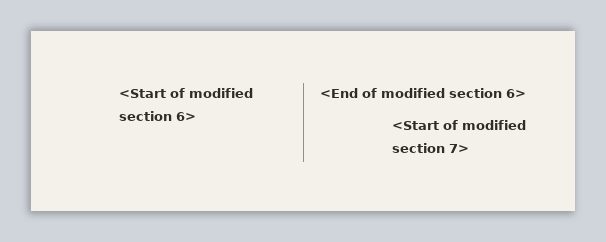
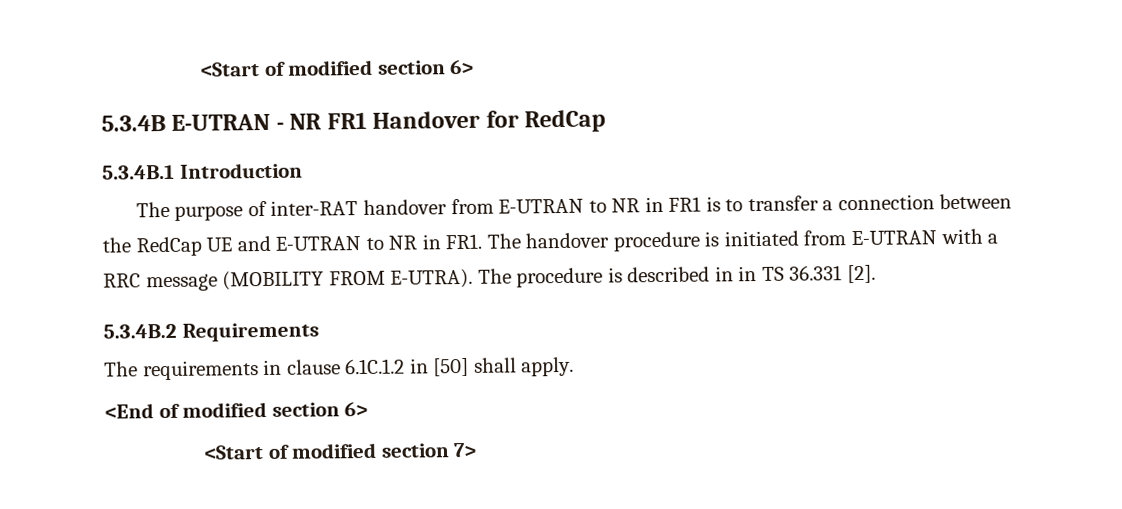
+ 5.3.4B E-UTRAN - NR FR1 Handover for RedCap
+ 5.3.4B.1 Introduction
+ The purpose of inter-RAT handover from E-UTRAN to NR in FR1 is to transfer a connection between the RedCap UE and E-UTRAN to NR in FR1. The handover procedure is initiated from E-UTRAN with a RRC message (MOBILITY FROM E-UTRA). The procedure is described in in TS 36.331 [2].
+ 5.3.4B.2 Requirements
+ The requirements in clause 6.1C.1.2 in [50] shall apply.

